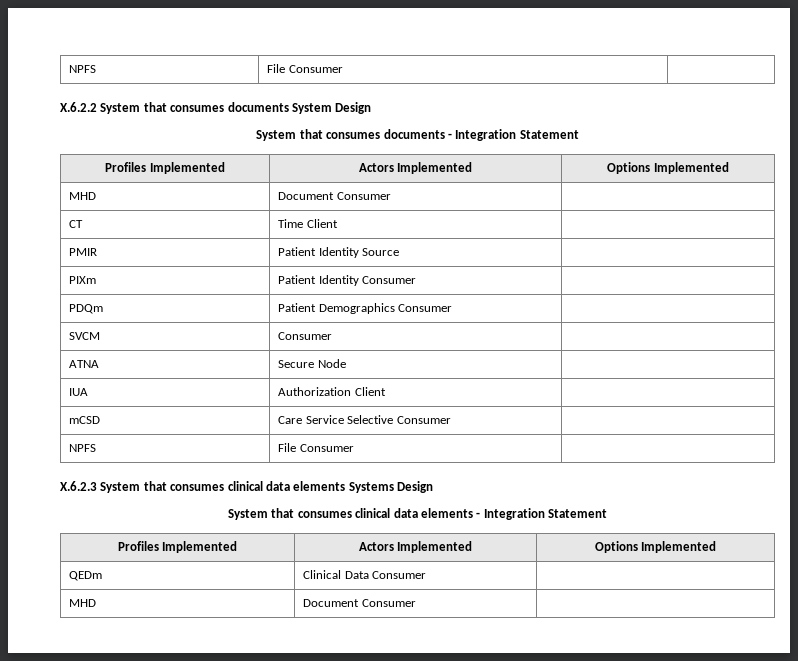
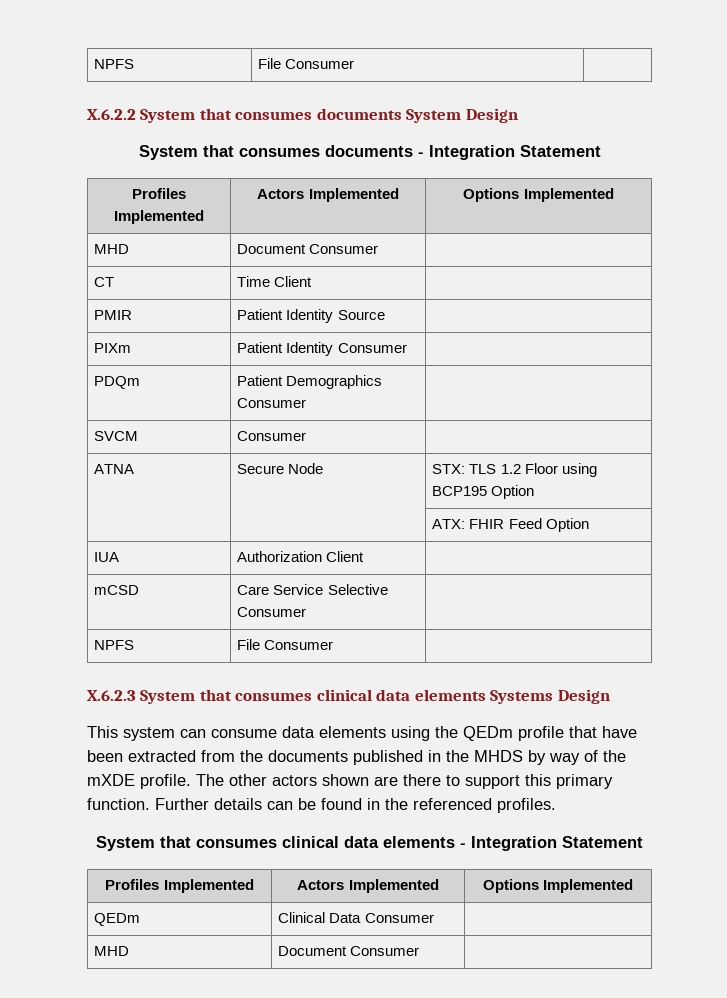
- ATNA | Secure Node |
+ ATNA | Secure Node | STX: TLS 1.2 Floor using BCP195 Option
+ | | ATX: FHIR Feed Option
+ This system can consume data elements using the QEDm profile that have been extracted from the documents published in the MHDS by way of the mXDE profile. The other actors shown are there to support this primary function. Further details can be found in the referenced profiles.

